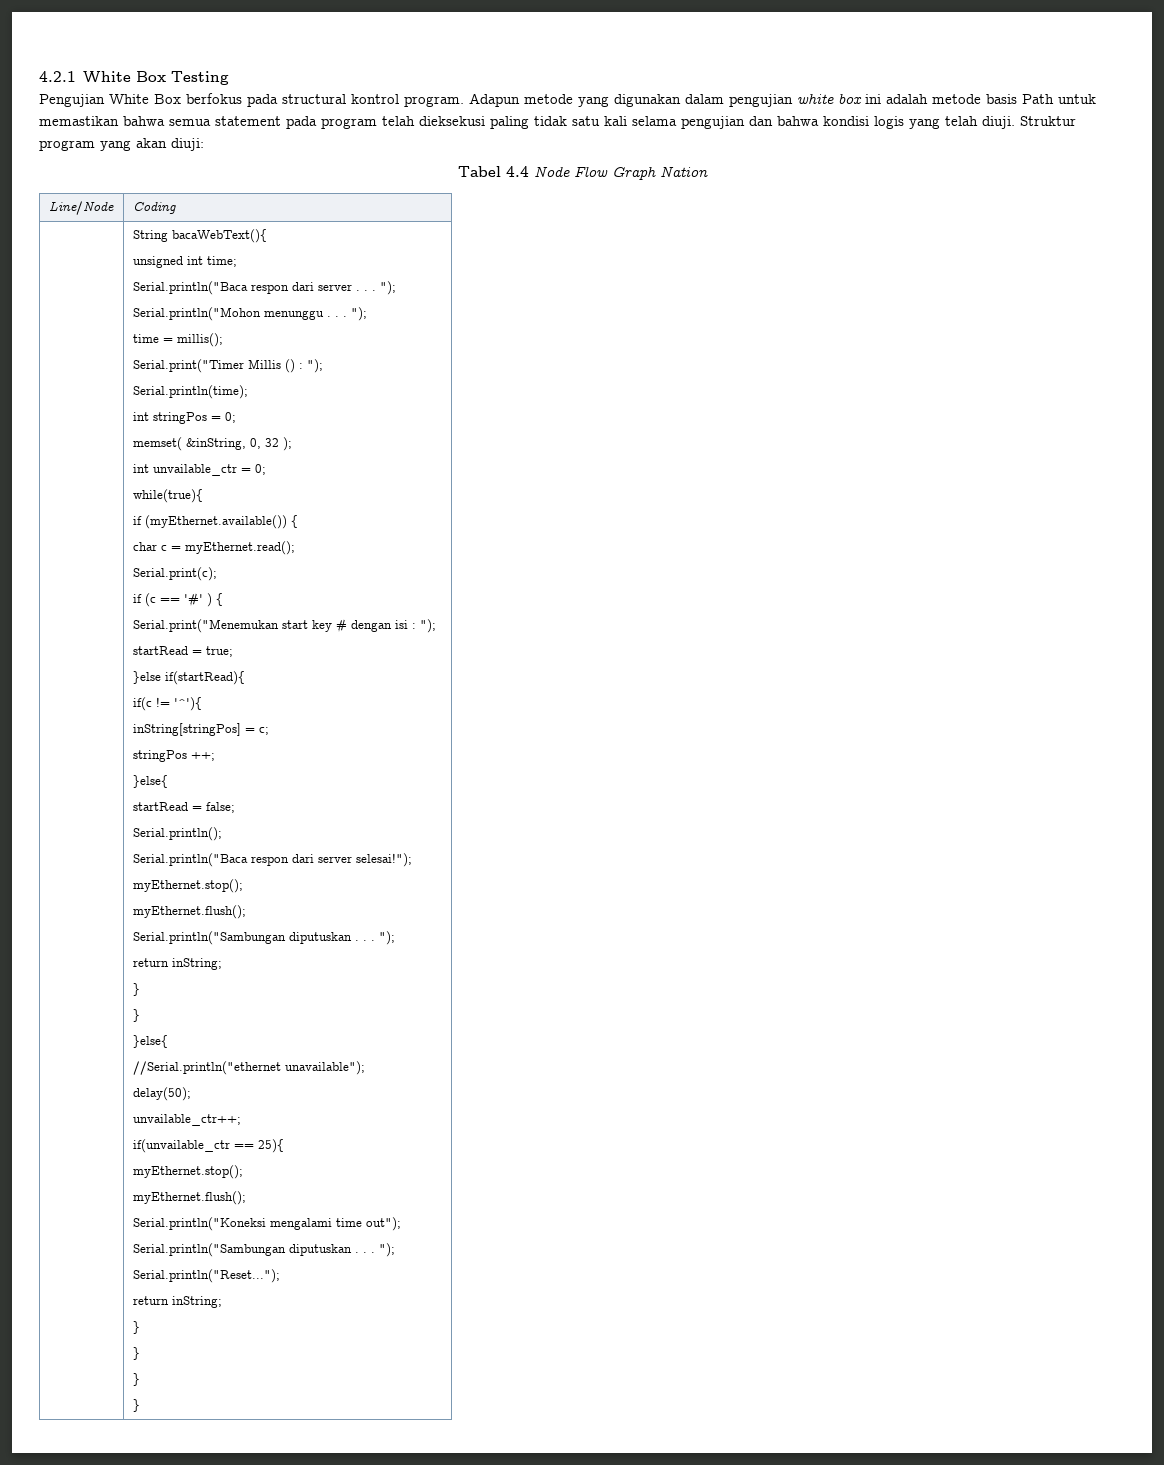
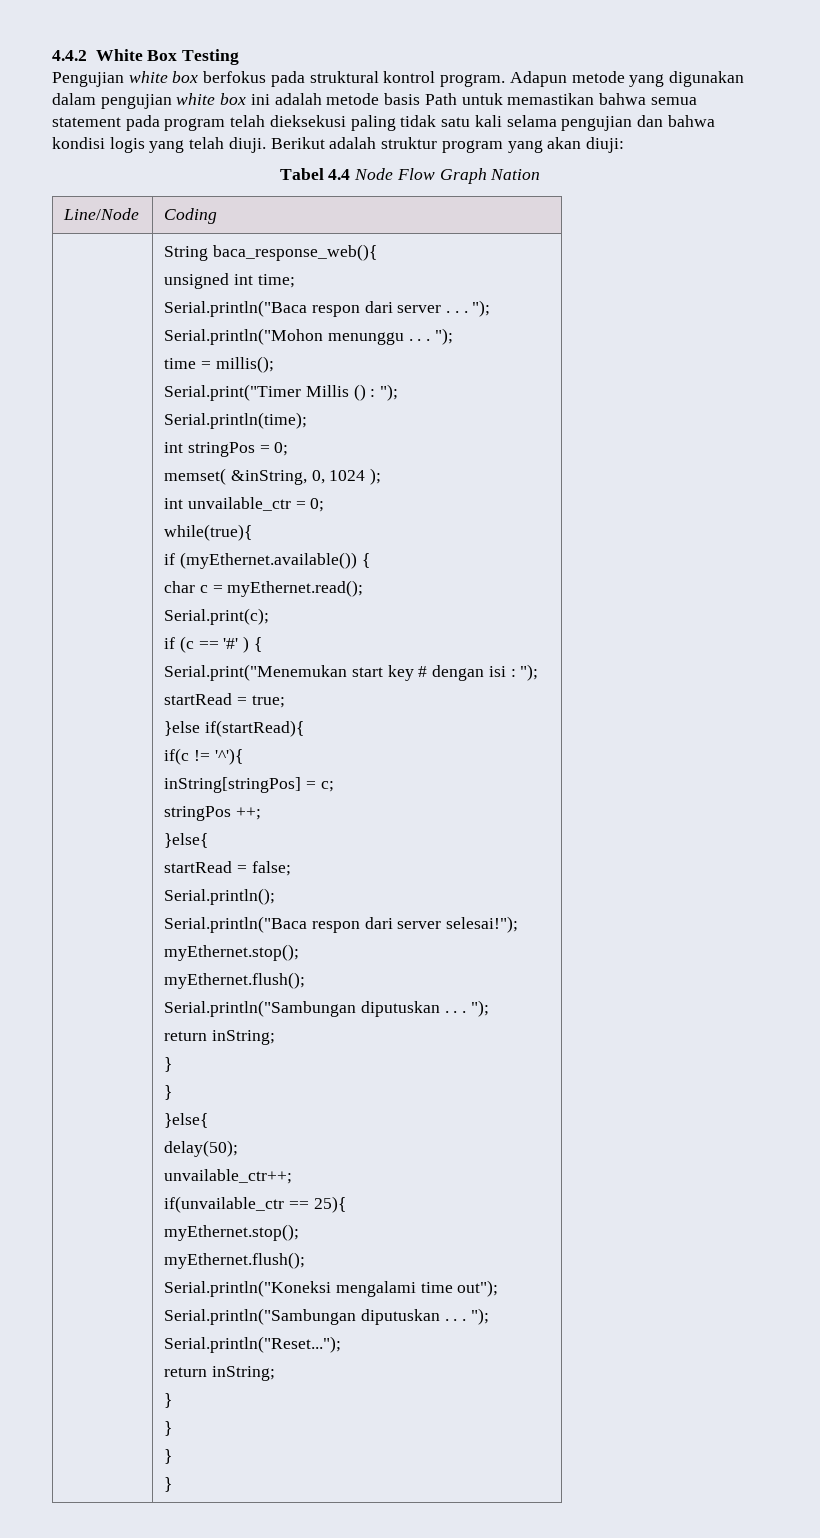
- 4.2.1 White Box Testing
+ 4.4.2 White Box Testing
- Pengujian White Box berfokus pada structural kontrol program.
+ Pengujian white box berfokus pada struktural kontrol program.
- Struktur program yang akan diuji:
+ Berikut adalah struktur program yang akan diuji:
- String bacaWebText(){
+ String baca_response_web(){
- memset( &inString, 0, 32 );
+ memset( &inString, 0, 1024 );
- //Serial.println("ethernet unavailable");

